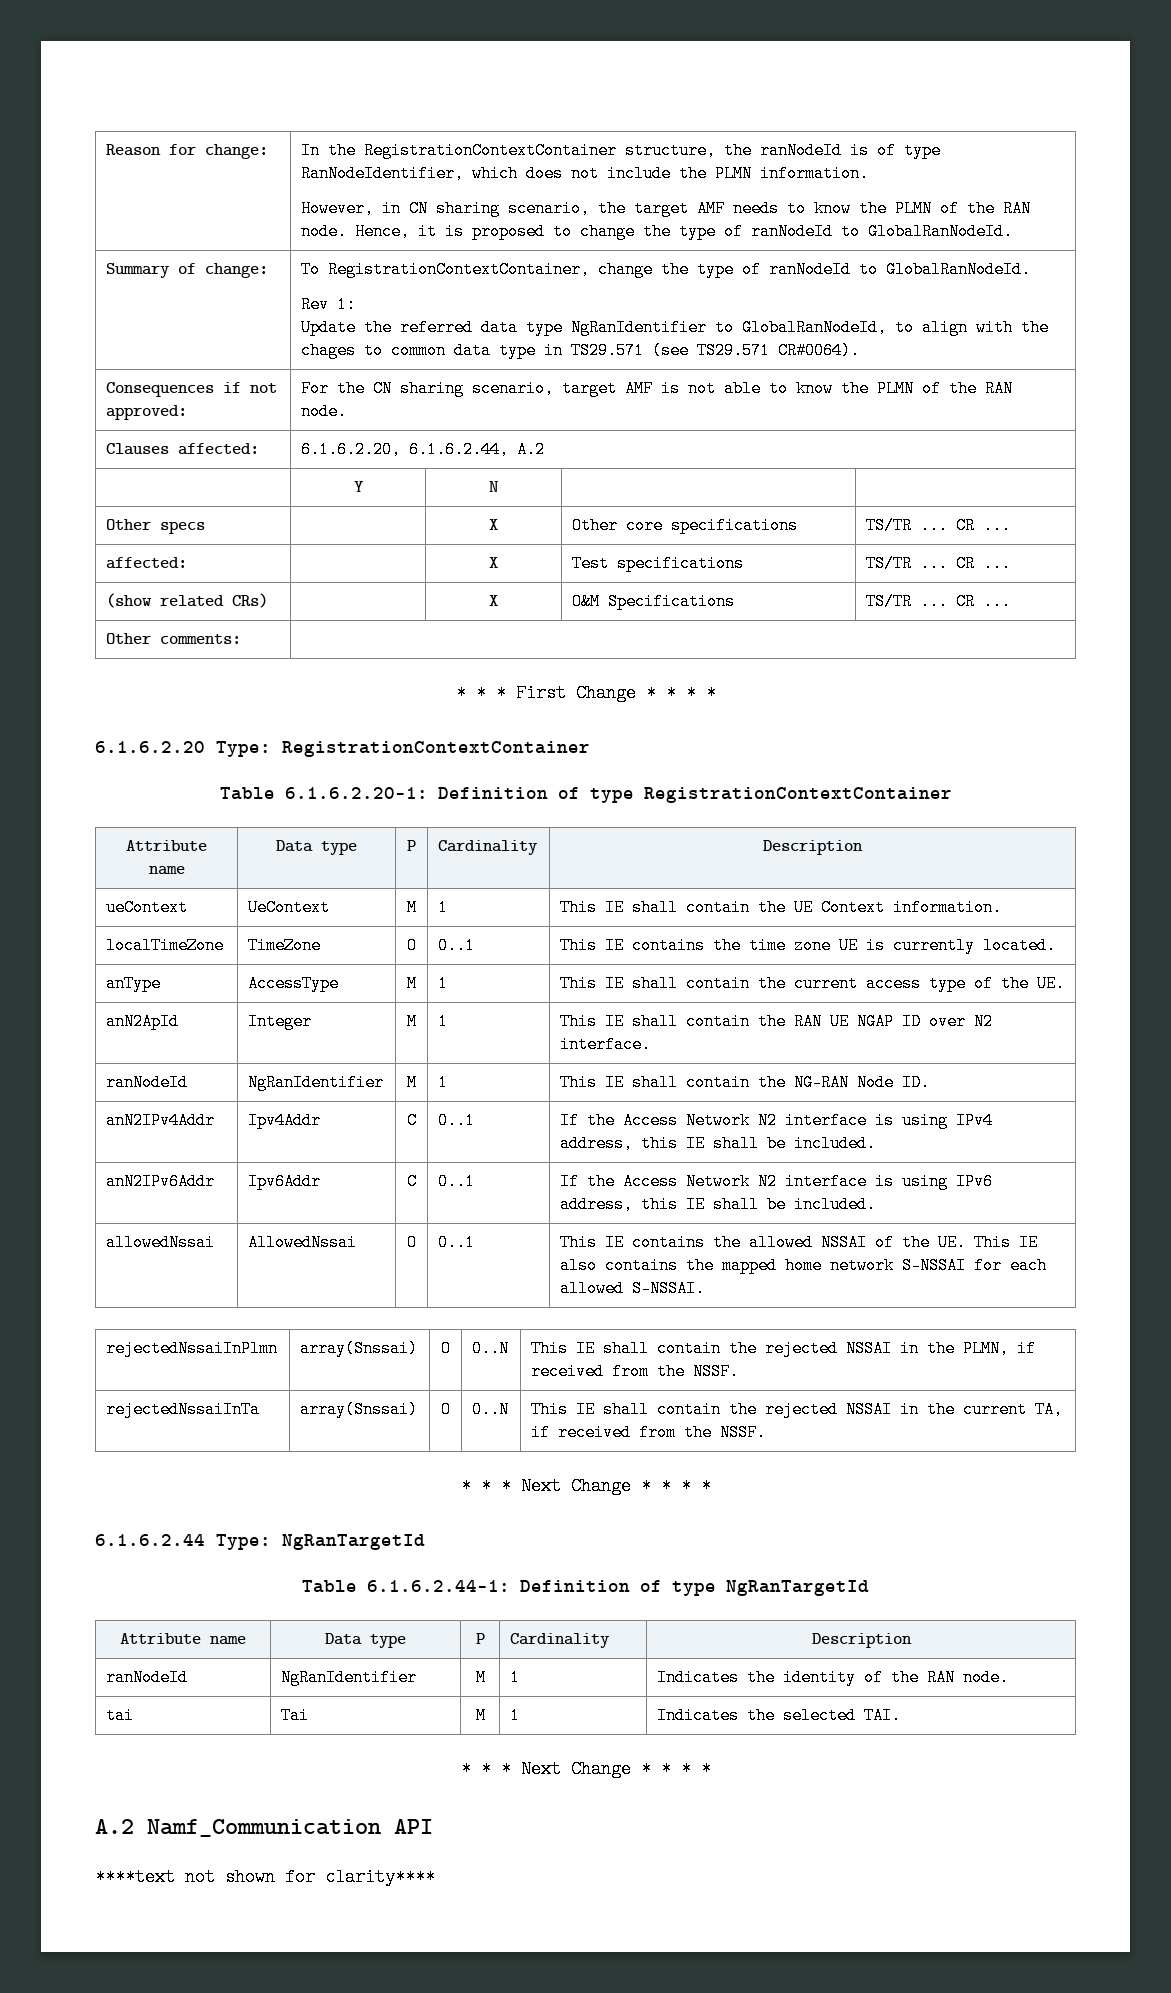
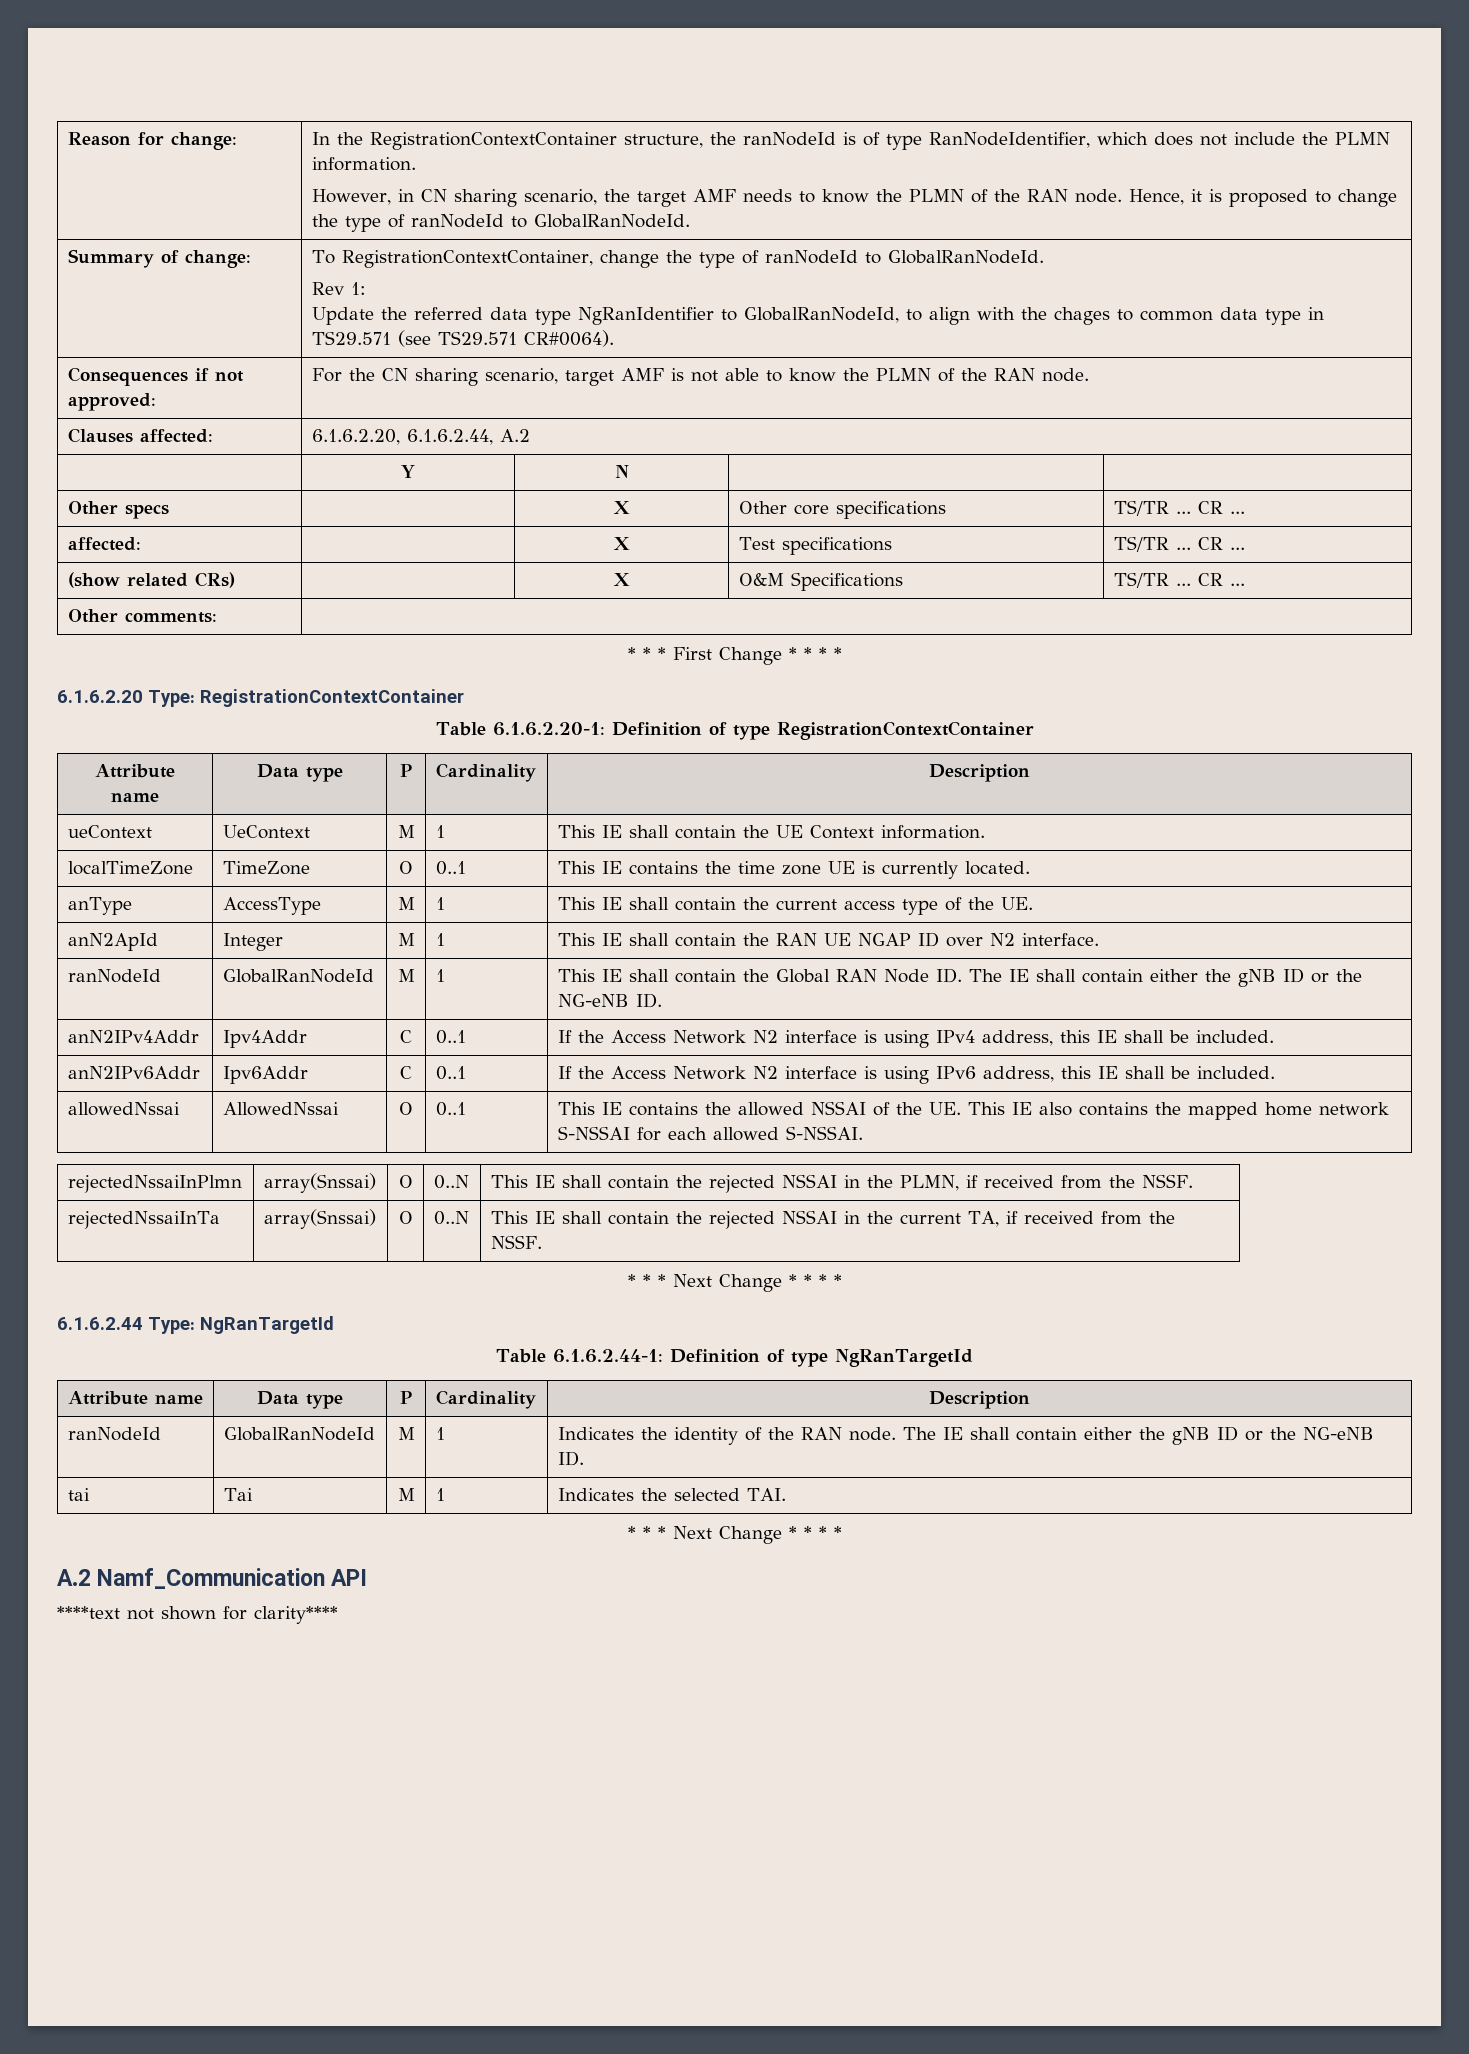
- ranNodeId | NgRanIdentifier | M | 1 | This IE shall contain the NG-RAN Node ID.
+ ranNodeId | GlobalRanNodeId | M | 1 | This IE shall contain the Global RAN Node ID. The IE shall contain either the gNB ID or the NG-eNB ID.
- ranNodeId | NgRanIdentifier | M | 1 | Indicates the identity of the RAN node.
+ ranNodeId | GlobalRanNodeId | M | 1 | Indicates the identity of the RAN node. The IE shall contain either the gNB ID or the NG-eNB ID.

